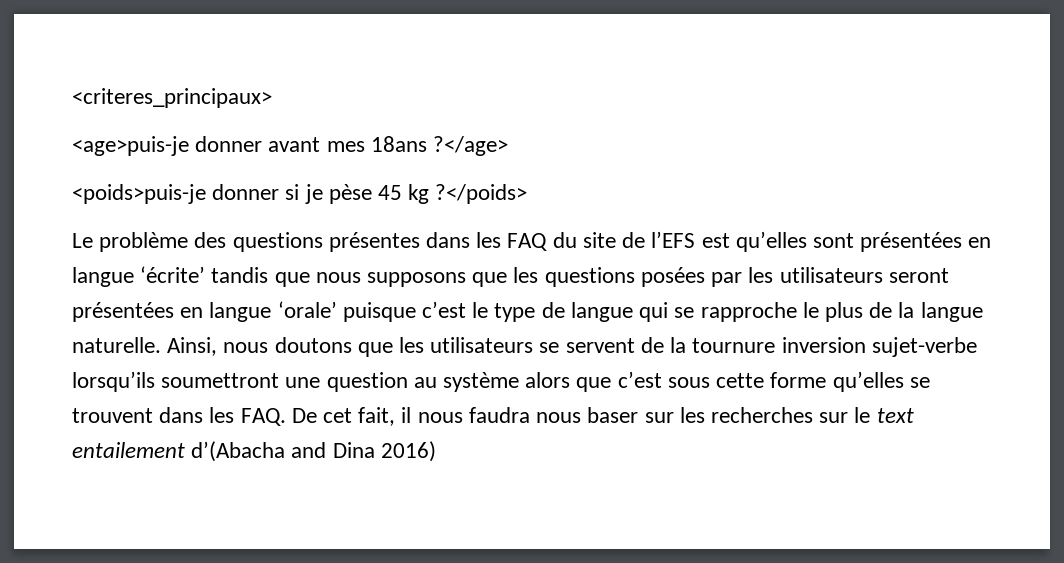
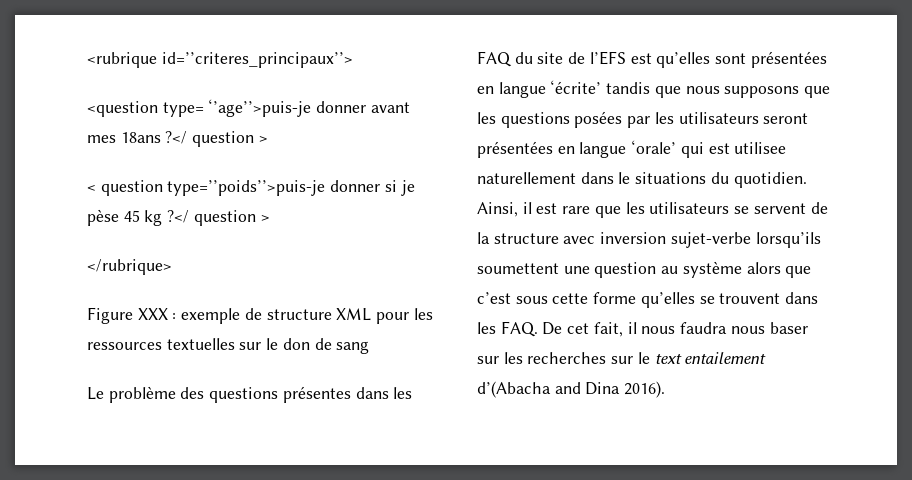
- <criteres_principaux>
- <age>puis-je donner avant mes 18ans ?</age>
- <poids>puis-je donner si je pèse 45 kg ?</poids>
+ <rubrique id=’’criteres_principaux’’>
+ <question type= ‘’age’’>puis-je donner avant mes 18ans ?</ question >
+ < question type=’’poids’’>puis-je donner si je pèse 45 kg ?</ question >
+ </rubrique>
+ Figure XXX : exemple de structure XML pour les ressources textuelles sur le don de sang
- Le problème des questions présentes dans les FAQ du site de l’EFS est qu’elles sont présentées en langue ‘écrite’ tandis que nous supposons que les questions posées par les utilisateurs seront présentées en langue ‘orale’ puisque c’est le type de langue qui se rapproche le plus de la langue naturelle. Ainsi, nous doutons que les utilisateurs se servent de la tournure inversion sujet-verbe lorsqu’ils soumettront une question au système alors que c’est sous cette forme qu’elles se trouvent dans les FAQ. De cet fait, il nous faudra nous baser sur les recherches sur le text entailement d’(Abacha and Dina 2016)
+ Le problème des questions présentes dans les FAQ du site de l’EFS est qu’elles sont présentées en langue ‘écrite’ tandis que nous supposons que les questions posées par les utilisateurs seront présentées en langue ‘orale’ qui est utilisee naturellement dans le situations du quotidien. Ainsi, il est rare que les utilisateurs se servent de la structure avec inversion sujet-verbe lorsqu’ils soumettent une question au système alors que c’est sous cette forme qu’elles se trouvent dans les FAQ. De cet fait, il nous faudra nous baser sur les recherches sur le text entailement d’(Abacha and Dina 2016).

